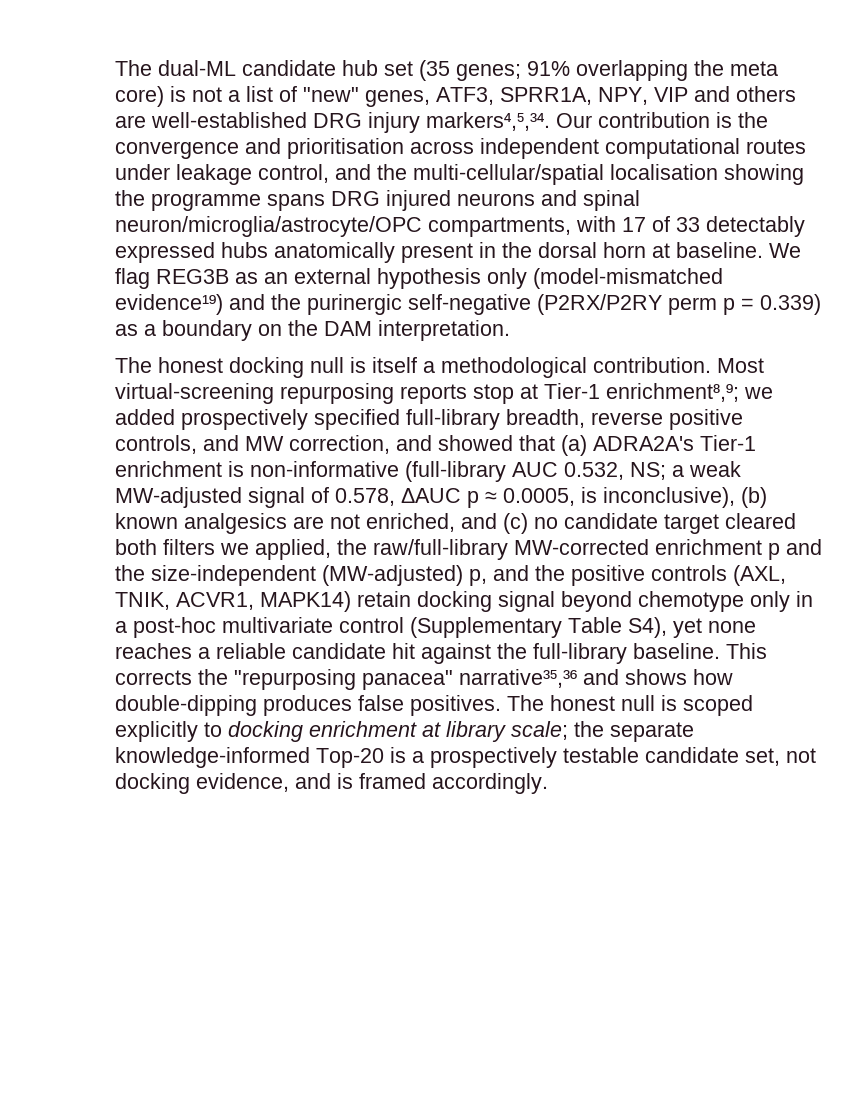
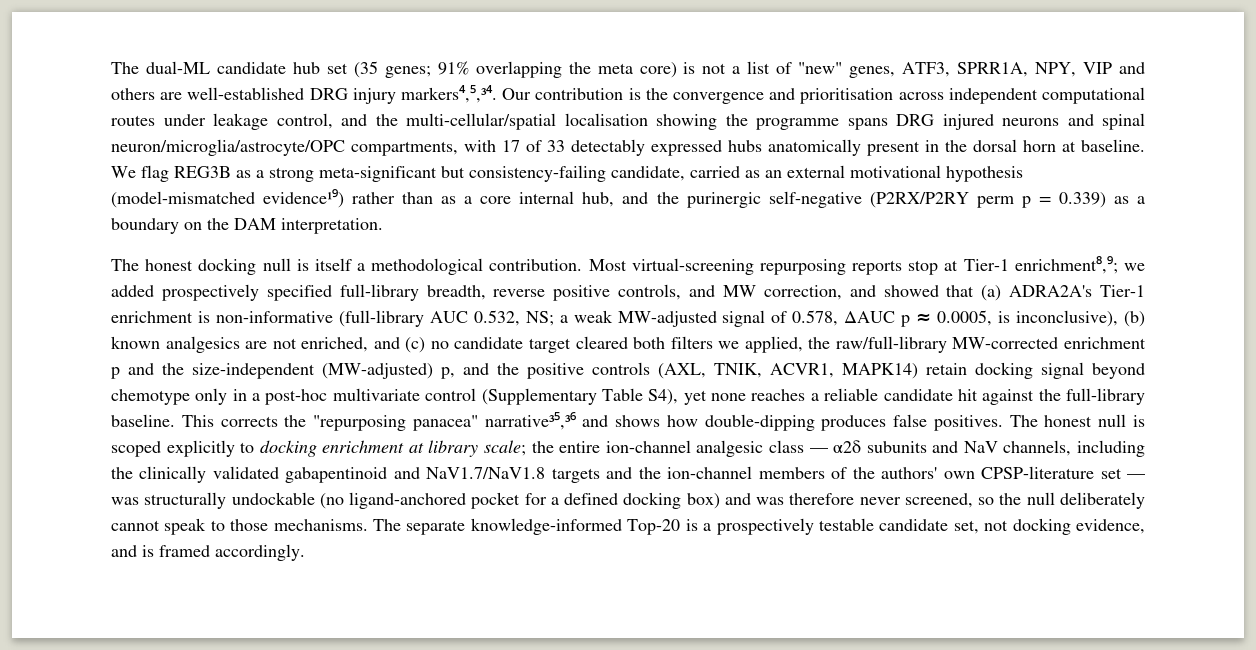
- We flag REG3B as an external hypothesis only (model-mismatched evidence¹⁹) and the purinergic self-negative (P2RX/P2RY perm p = 0.339) as a boundary on the DAM interpretation.
+ We flag REG3B as a strong meta-significant but consistency-failing candidate, carried as an external motivational hypothesis (model-mismatched evidence¹⁹) rather than as a core internal hub, and the purinergic self-negative (P2RX/P2RY perm p = 0.339) as a boundary on the DAM interpretation.
- The honest null is scoped explicitly to docking enrichment at library scale; the separate knowledge-informed Top-20 is a prospectively testable candidate set, not docking evidence, and is framed accordingly.
+ The honest null is scoped explicitly to docking enrichment at library scale; the entire ion-channel analgesic class — α2δ subunits and NaV channels, including the clinically validated gabapentinoid and NaV1.7/NaV1.8 targets and the ion-channel members of the authors' own CPSP-literature set — was structurally undockable (no ligand-anchored pocket for a defined docking box) and was therefore never screened, so the null deliberately cannot speak to those mechanisms. The separate knowledge-informed Top-20 is a prospectively testable candidate set, not docking evidence, and is framed accordingly.

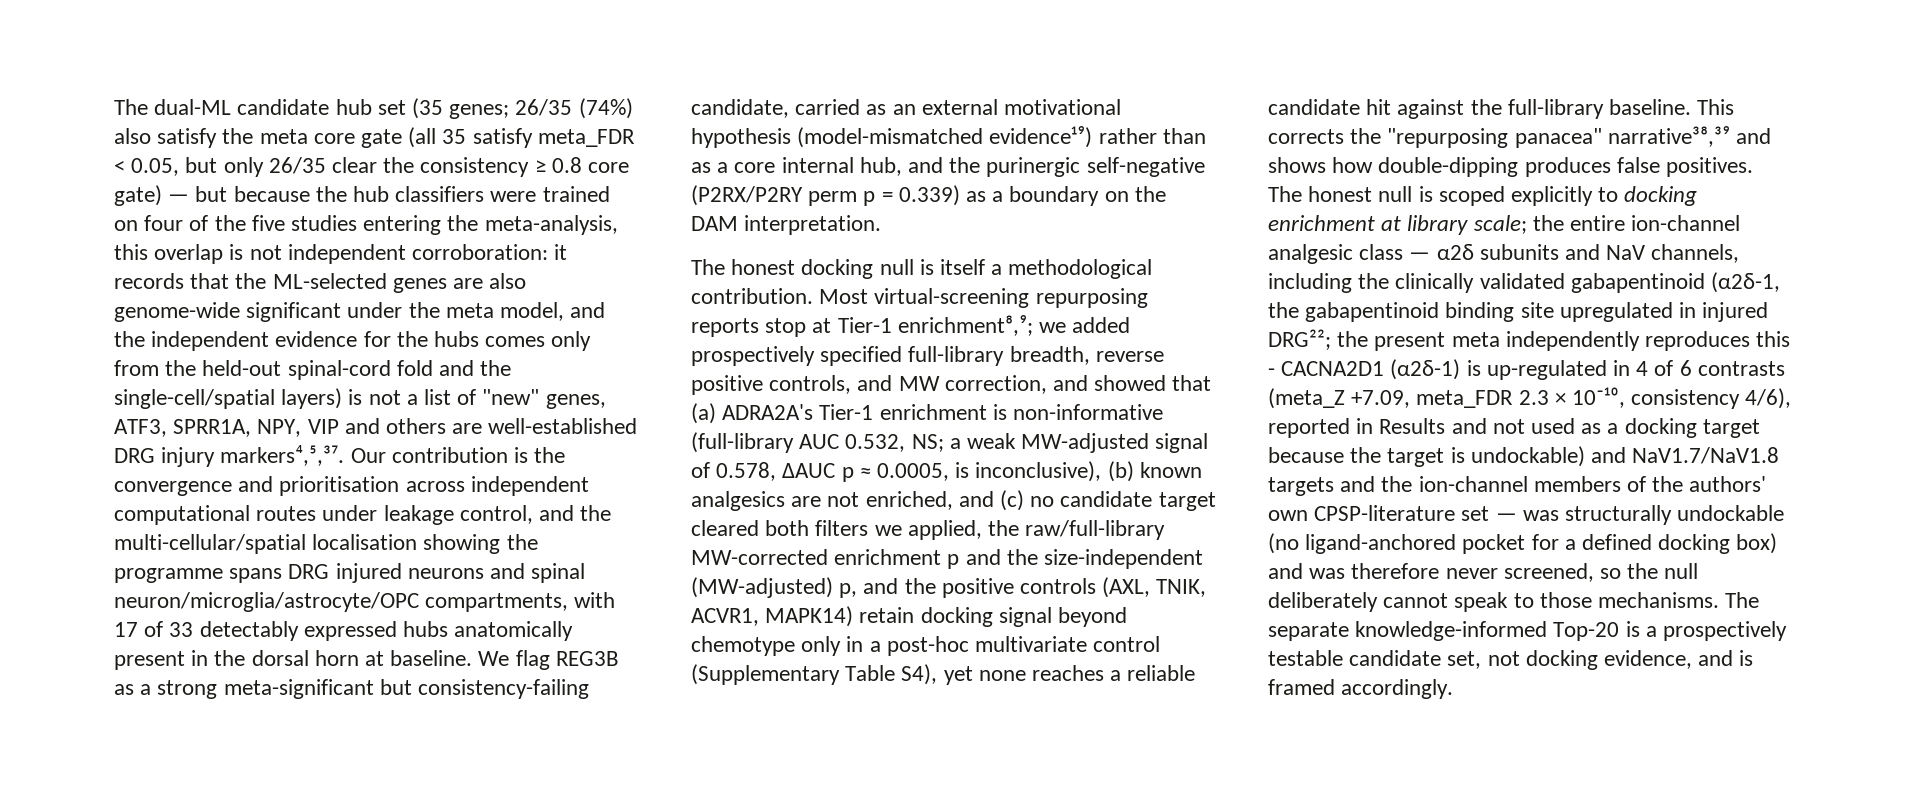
- The dual-ML candidate hub set (35 genes; 91% overlapping the meta core) is not a list of "new" genes, ATF3, SPRR1A, NPY, VIP and others are well-established DRG injury markers⁴,⁵,³⁴.
+ The dual-ML candidate hub set (35 genes; 26/35 (74%) also satisfy the meta core gate (all 35 satisfy meta_FDR < 0.05, but only 26/35 clear the consistency ≥ 0.8 core gate) — but because the hub classifiers were trained on four of the five studies entering the meta-analysis, this overlap is not independent corroboration: it records that the ML-selected genes are also genome-wide significant under the meta model, and the independent evidence for the hubs comes only from the held-out spinal-cord fold and the single-cell/spatial layers) is not a list of "new" genes, ATF3, SPRR1A, NPY, VIP and others are well-established DRG injury markers⁴,⁵,³⁷.
- This corrects the "repurposing panacea" narrative³⁵,³⁶ and shows how double-dipping produces false positives.
+ This corrects the "repurposing panacea" narrative³⁸,³⁹ and shows how double-dipping produces false positives.
- the entire ion-channel analgesic class — α2δ subunits and NaV channels, including the clinically validated gabapentinoid and NaV1.7/NaV1.8 targets and the ion-channel members of the authors' own CPSP-literature set — was structurally undockable (no ligand-anchored pocket for a defined docking box) and was therefore never screened, so the null deliberately cannot speak to those mechanisms.
+ the entire ion-channel analgesic class — α2δ subunits and NaV channels, including the clinically validated gabapentinoid (α2δ-1, the gabapentinoid binding site upregulated in injured DRG²²; the present meta independently reproduces this - CACNA2D1 (α2δ-1) is up-regulated in 4 of 6 contrasts (meta_Z +7.09, meta_FDR 2.3 × 10⁻¹⁰, consistency 4/6), reported in Results and not used as a docking target because the target is undockable) and NaV1.7/NaV1.8 targets and the ion-channel members of the authors' own CPSP-literature set — was structurally undockable (no ligand-anchored pocket for a defined docking box) and was therefore never screened, so the null deliberately cannot speak to those mechanisms.

